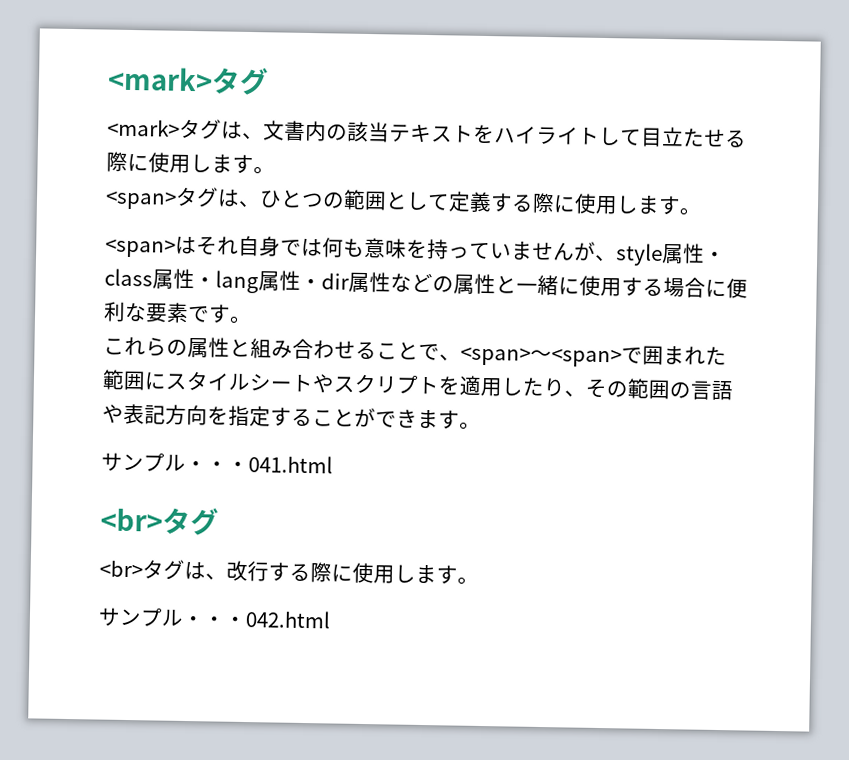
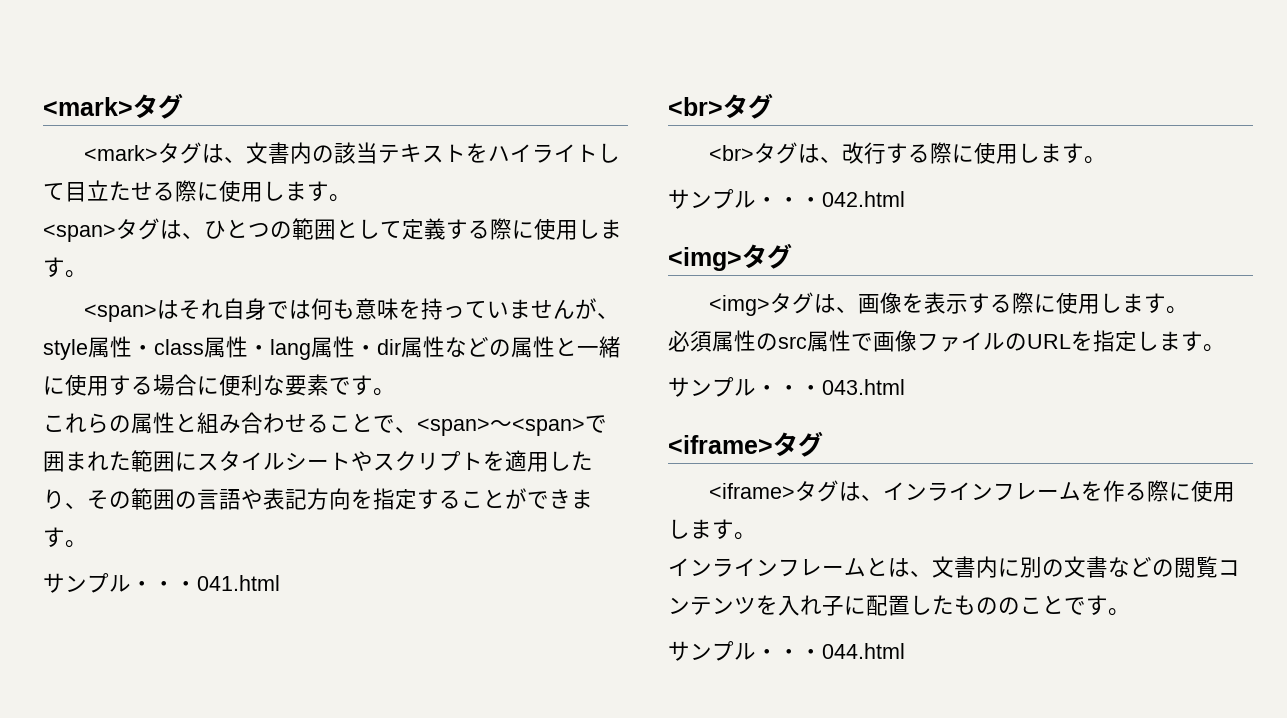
  サンプル・・・042.html
+ <img>タグ
+ <img>タグは、画像を表示する際に使用します。
+ 必須属性のsrc属性で画像ファイルのURLを指定します。
+ サンプル・・・043.html
+ <iframe>タグ
+ <iframe>タグは、インラインフレームを作る際に使用します。
+ インラインフレームとは、文書内に別の文書などの閲覧コンテンツを入れ子に配置したもののことです。
+ サンプル・・・044.html

